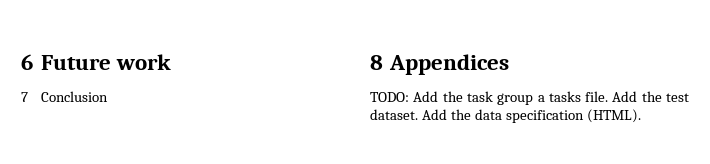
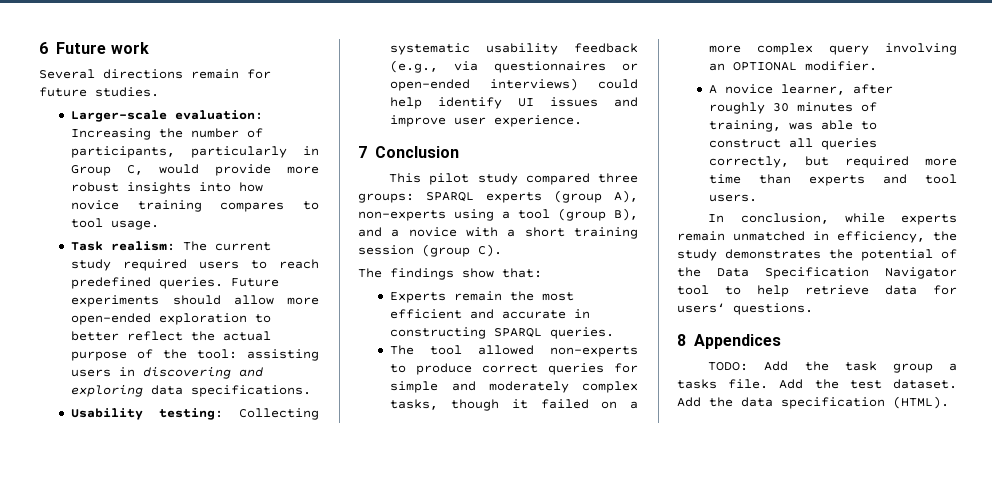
+ Several directions remain for future studies.
+ Larger-scale evaluation: Increasing the number of participants, particularly in Group C, would provide more robust insights into how novice training compares to tool usage.
+ Task realism: The current study required users to reach predefined queries. Future experiments should allow more open-ended exploration to better reflect the actual purpose of the tool: assisting users in discovering and exploring data specifications.
+ Usability testing: Collecting systematic usability feedback (e.g., via questionnaires or open-ended interviews) could help identify UI issues and improve user experience.
  7 Conclusion
+ This pilot study compared three groups: SPARQL experts (group A), non-experts using a tool (group B), and a novice with a short training session (group C).
+ The findings show that:
+ Experts remain the most efficient and accurate in constructing SPARQL queries.
+ The tool allowed non-experts to produce correct queries for simple and moderately complex tasks, though it failed on a more complex query involving an OPTIONAL modifier.
+ A novice learner, after roughly 30 minutes of training, was able to construct all queries correctly, but required more time than experts and tool users.
+ In conclusion, while experts remain unmatched in efficiency, the study demonstrates the potential of the Data Specification Navigator tool to help retrieve data for users‘ questions.

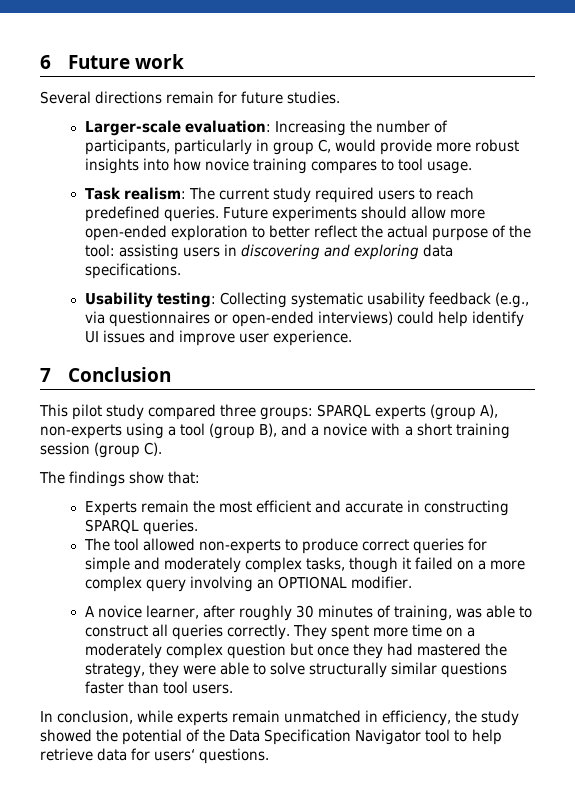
- Larger-scale evaluation: Increasing the number of participants, particularly in Group C, would provide more robust insights into how novice training compares to tool usage.
+ Larger-scale evaluation: Increasing the number of participants, particularly in group C, would provide more robust insights into how novice training compares to tool usage.
- A novice learner, after roughly 30 minutes of training, was able to construct all queries correctly, but required more time than experts and tool users.
+ A novice learner, after roughly 30 minutes of training, was able to construct all queries correctly. They spent more time on a moderately complex question but once they had mastered the strategy, they were able to solve structurally similar questions faster than tool users.
- In conclusion, while experts remain unmatched in efficiency, the study demonstrates the potential of the Data Specification Navigator tool to help retrieve data for users‘ questions.
+ In conclusion, while experts remain unmatched in efficiency, the study showed the potential of the Data Specification Navigator tool to help retrieve data for users‘ questions.
- 8 Appendices
- TODO: Add the task group a tasks file. Add the test dataset. Add the data specification (HTML).

